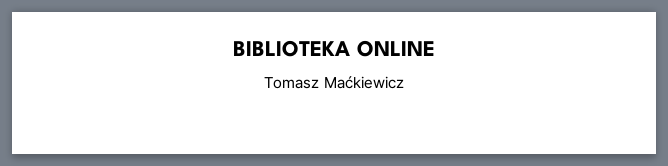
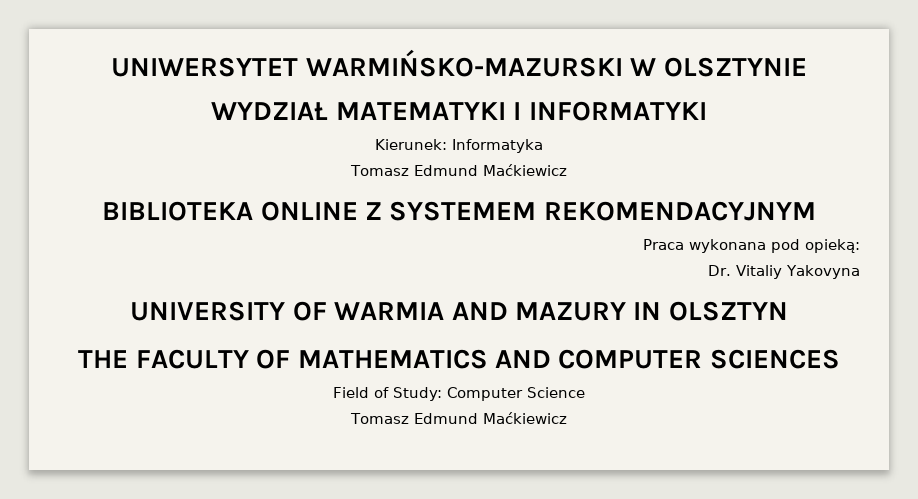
- BIBLIOTEKA ONLINE
- Tomasz Maćkiewicz
+ UNIWERSYTET WARMIŃSKO-MAZURSKI W OLSZTYNIE
+ WYDZIAŁ MATEMATYKI I INFORMATYKI
+ Kierunek: Informatyka
+ Tomasz Edmund Maćkiewicz
+ BIBLIOTEKA ONLINE Z SYSTEMEM REKOMENDACYJNYM
+ Praca wykonana pod opieką:
+ Dr. Vitaliy Yakovyna
+ UNIVERSITY OF WARMIA AND MAZURY IN OLSZTYN
+ THE FACULTY OF MATHEMATICS AND COMPUTER SCIENCES
+ Field of Study: Computer Science
+ Tomasz Edmund Maćkiewicz

